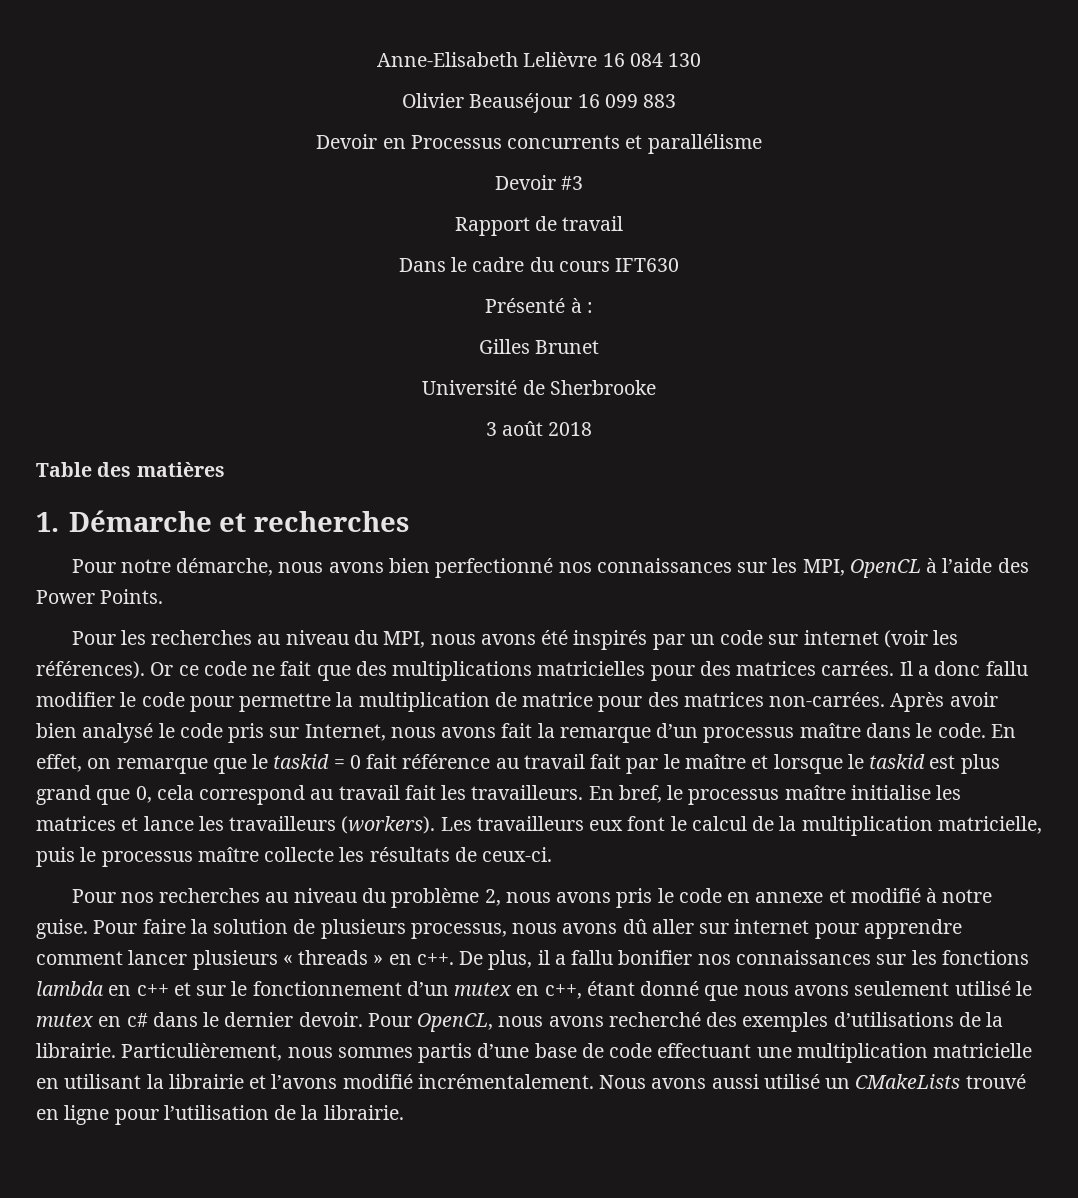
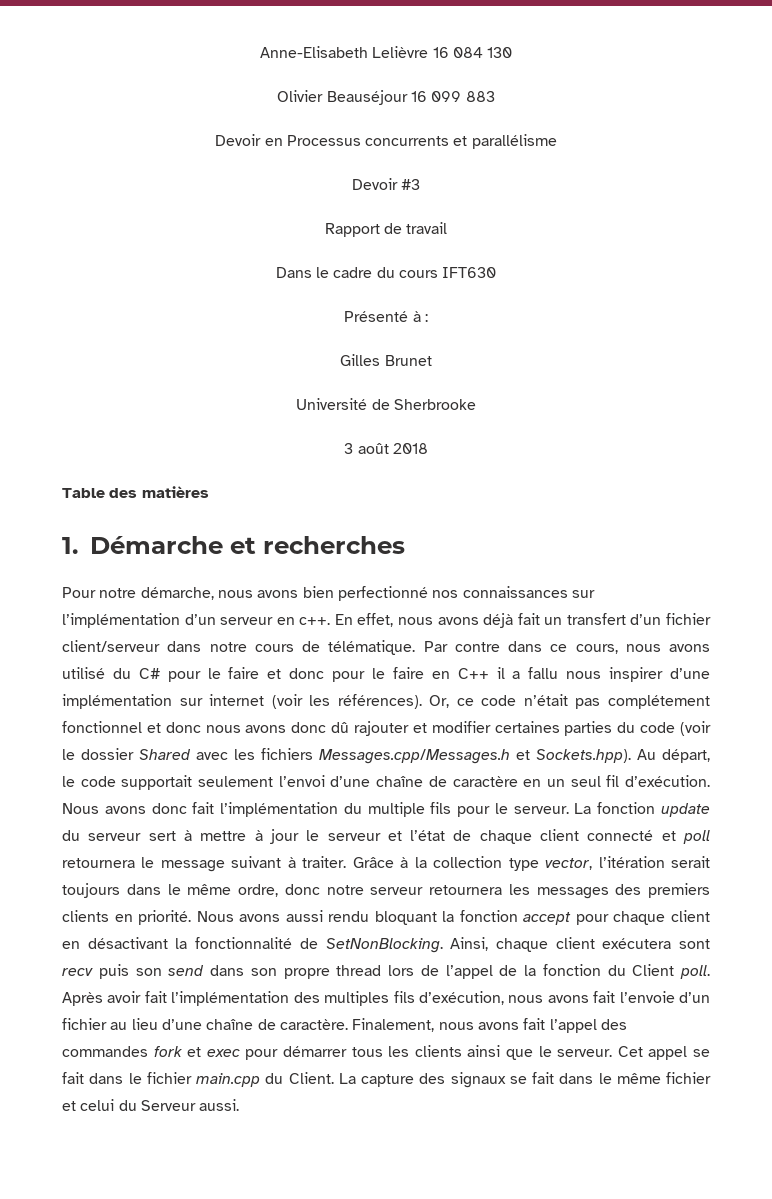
- Pour notre démarche, nous avons bien perfectionné nos connaissances sur les MPI, OpenCL à l’aide des Power Points.
- Pour les recherches au niveau du MPI, nous avons été inspirés par un code sur internet (voir les références).
+ Pour notre démarche, nous avons bien perfectionné nos connaissances sur l’implémentation d’un serveur en c++. En effet, nous avons déjà fait un transfert d’un fichier client/serveur dans notre cours de télématique. Par contre dans ce cours, nous avons utilisé du C# pour le faire et donc pour le faire en C++ il a fallu nous inspirer d’une implémentation sur internet (voir les références).
- Or ce code ne fait que des multiplications matricielles pour des matrices carrées. Il a donc fallu modifier le code pour permettre la multiplication de matrice pour des matrices non-carrées. Après avoir bien analysé le code pris sur Internet, nous avons fait la remarque d’un processus maître dans le code. En effet, on remarque que le taskid = 0 fait référence au travail fait par le maître et lorsque le taskid est plus grand que 0, cela correspond au travail fait les travailleurs. En bref, le processus maître initialise les matrices et lance les travailleurs (workers). Les travailleurs eux font le calcul de la multiplication matricielle, puis le processus maître collecte les résultats de ceux-ci.
- Pour nos recherches au niveau du problème 2, nous avons pris le code en annexe et modifié à notre guise. Pour faire la solution de plusieurs processus, nous avons dû aller sur internet pour apprendre comment lancer plusieurs « threads » en c++. De plus, il a fallu bonifier nos connaissances sur les fonctions lambda en c++ et sur le fonctionnement d’un mutex en c++, étant donné que nous avons seulement utilisé le mutex en c# dans le dernier devoir. Pour OpenCL, nous avons recherché des exemples d’utilisations de la librairie. Particulièrement, nous sommes partis d’une base de code effectuant une multiplication matricielle en utilisant la librairie et l’avons modifié incrémentalement. Nous avons aussi utilisé un CMakeLists trouvé en ligne pour l’utilisation de la librairie.
+ Or, ce code n’était pas complétement fonctionnel et donc nous avons donc dû rajouter et modifier certaines parties du code (voir le dossier Shared avec les fichiers Messages.cpp/Messages.h et Sockets.hpp). Au départ, le code supportait seulement l’envoi d’une chaîne de caractère en un seul fil d’exécution. Nous avons donc fait l’implémentation du multiple fils pour le serveur. La fonction update du serveur sert à mettre à jour le serveur et l’état de chaque client connecté et poll retournera le message suivant à traiter. Grâce à la collection type vector, l’itération serait toujours dans le même ordre, donc notre serveur retournera les messages des premiers clients en priorité. Nous avons aussi rendu bloquant la fonction accept pour chaque client en désactivant la fonctionnalité de SetNonBlocking. Ainsi, chaque client exécutera sont recv puis son send dans son propre thread lors de l’appel de la fonction du Client poll. Après avoir fait l’implémentation des multiples fils d’exécution, nous avons fait l’envoie d’un fichier au lieu d’une chaîne de caractère. Finalement, nous avons fait l’appel des commandes fork et exec pour démarrer tous les clients ainsi que le serveur. Cet appel se fait dans le fichier main.cpp du Client. La capture des signaux se fait dans le même fichier et celui du Serveur aussi.

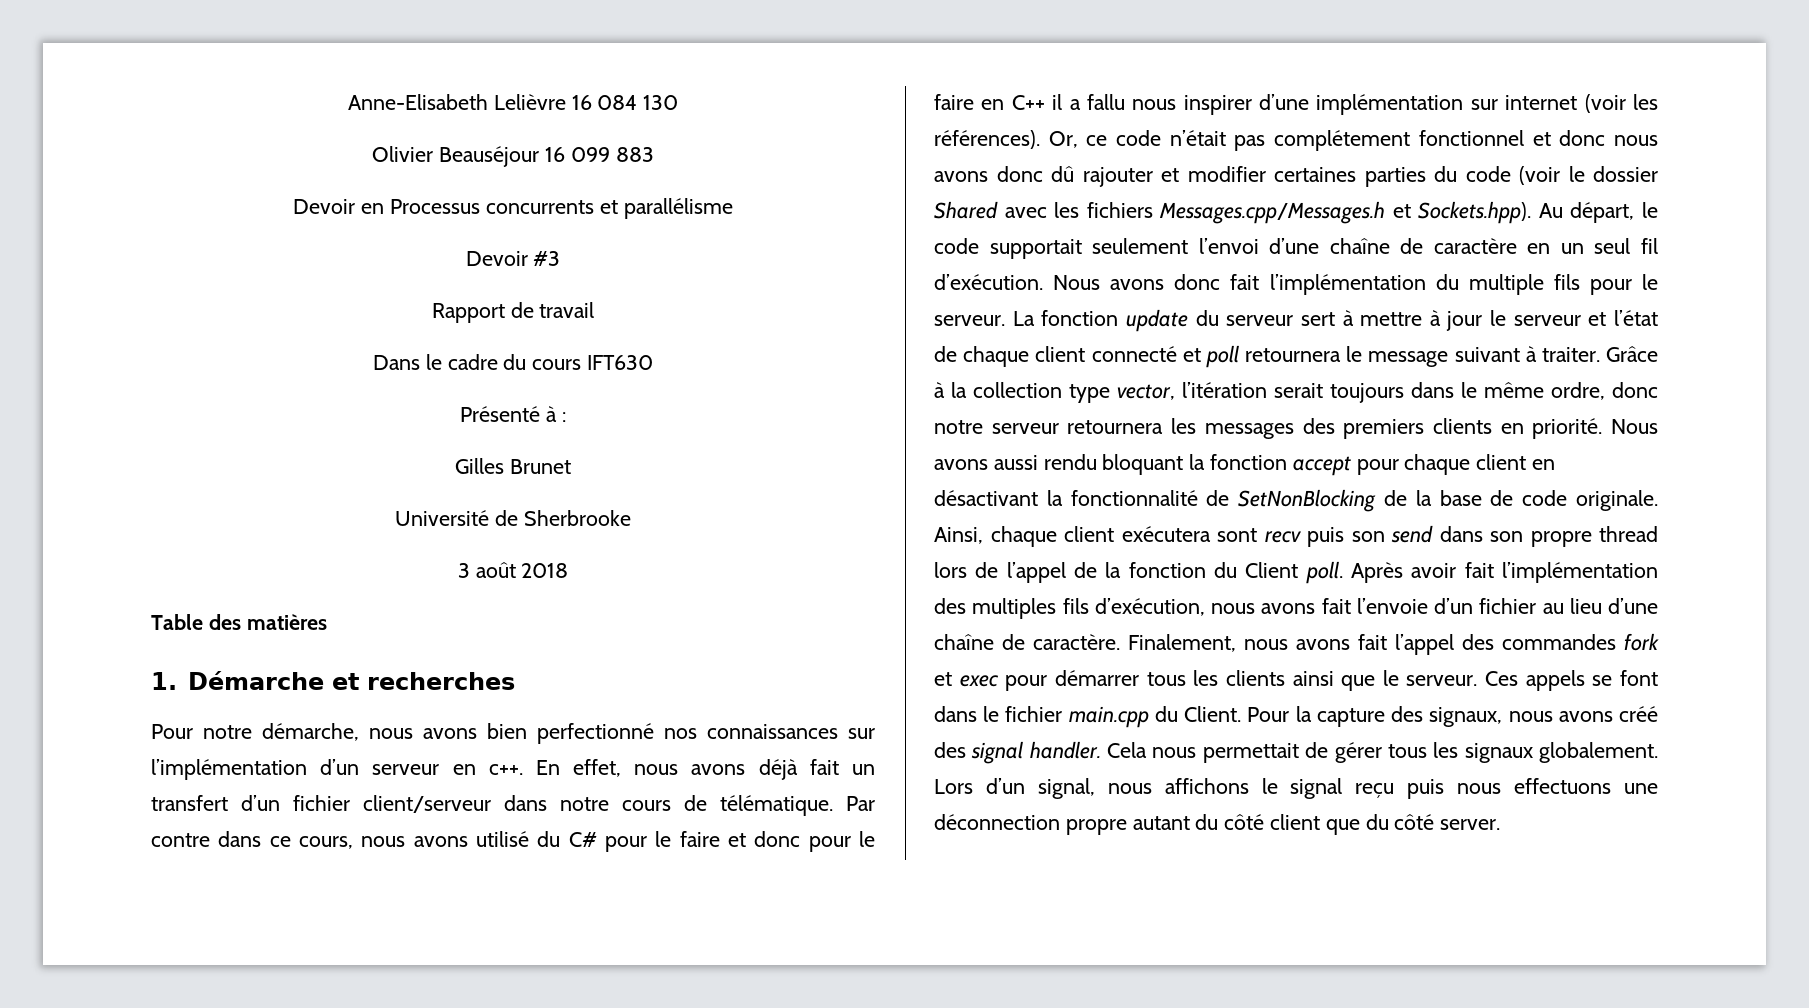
- Nous avons aussi rendu bloquant la fonction accept pour chaque client en désactivant la fonctionnalité de SetNonBlocking.
+ Nous avons aussi rendu bloquant la fonction accept pour chaque client en désactivant la fonctionnalité de SetNonBlocking de la base de code originale.
- Cet appel se fait dans le fichier main.cpp du Client.
+ Ces appels se font dans le fichier main.cpp du Client.
- La capture des signaux se fait dans le même fichier et celui du Serveur aussi.
+ Pour la capture des signaux, nous avons créé des signal handler. Cela nous permettait de gérer tous les signaux globalement. Lors d’un signal, nous affichons le signal reçu puis nous effectuons une déconnection propre autant du côté client que du côté server.

